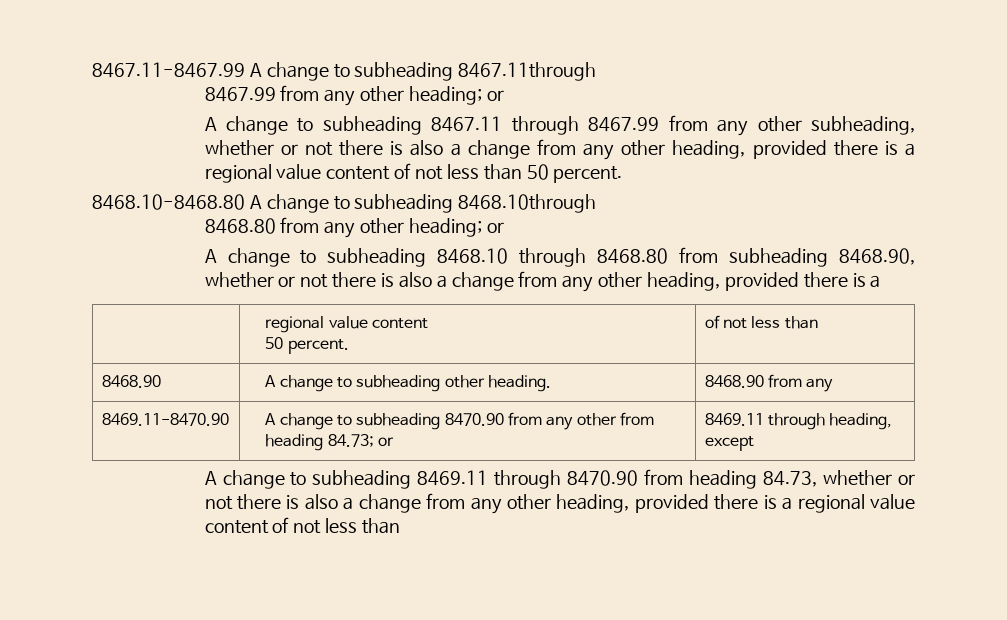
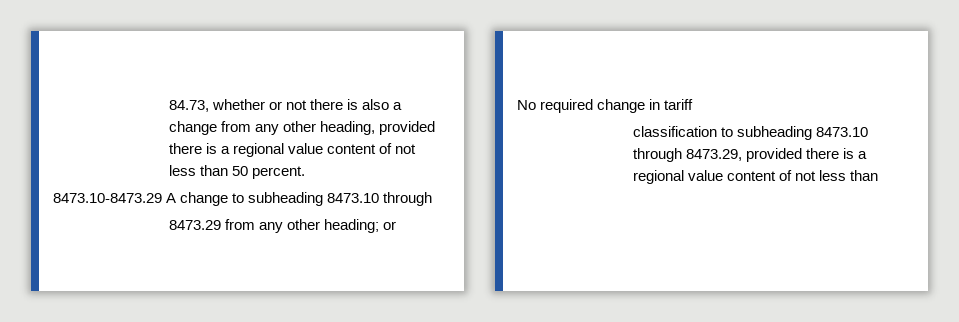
- 8467.11-8467.99 A change to subheading 8467.11through
- 8467.99 from any other heading; or
- A change to subheading 8467.11 through 8467.99 from any other subheading, whether or not there is also a change from any other heading, provided there is a regional value content of not less than 50 percent.
+ 84.73, whether or not there is also a change from any other heading, provided there is a regional value content of not less than 50 percent.
- 8468.10-8468.80 A change to subheading 8468.10through
- 8468.80 from any other heading; or
- A change to subheading 8468.10 through 8468.80 from subheading 8468.90, whether or not there is also a change from any other heading, provided there is a
- | regional value content
- 50 percent. | of not less than
- 8468.90 | A change to subheading other heading. | 8468.90 from any
- 8469.11-8470.90 | A change to subheading 8470.90 from any other from heading 84.73; or | 8469.11 through heading, except
- A change to subheading 8469.11 through 8470.90 from heading 84.73, whether or not there is also a change from any other heading, provided there is a regional value content of not less than
+ 8473.10-8473.29 A change to subheading 8473.10 through
+ 8473.29 from any other heading; or
+ No required change in tariff
+ classification to subheading 8473.10 through 8473.29, provided there is a regional value content of not less than

